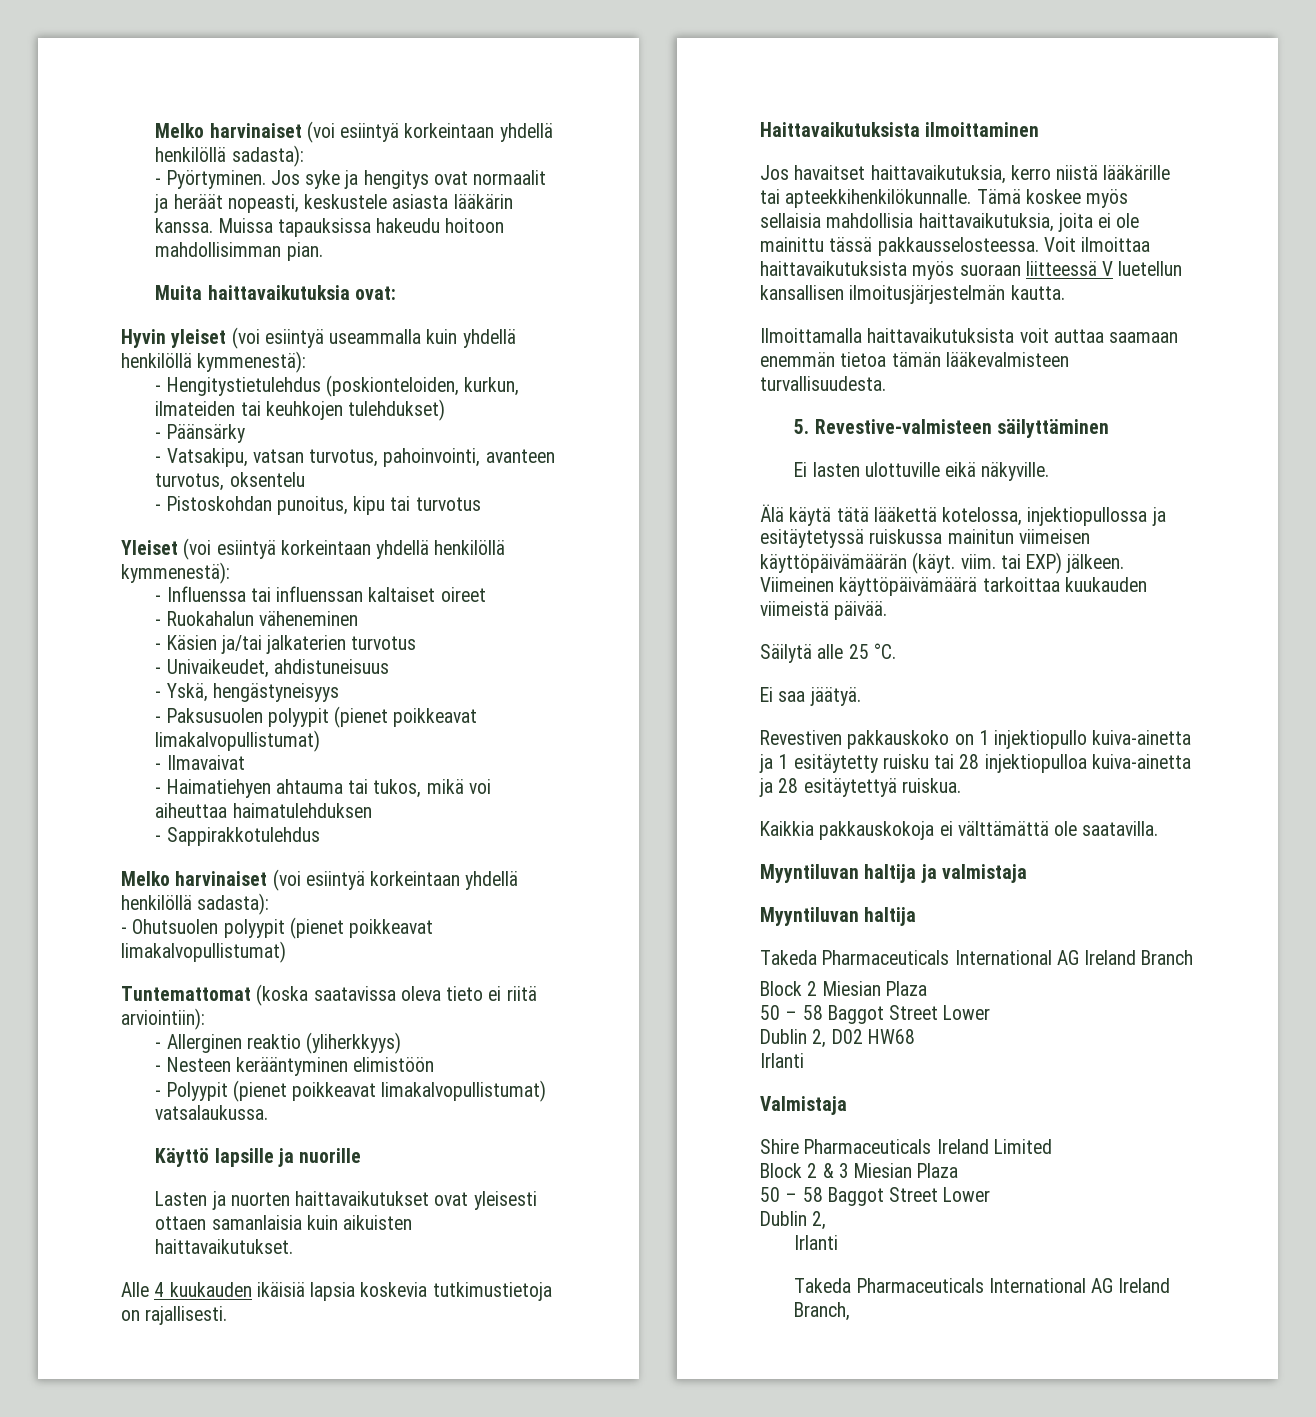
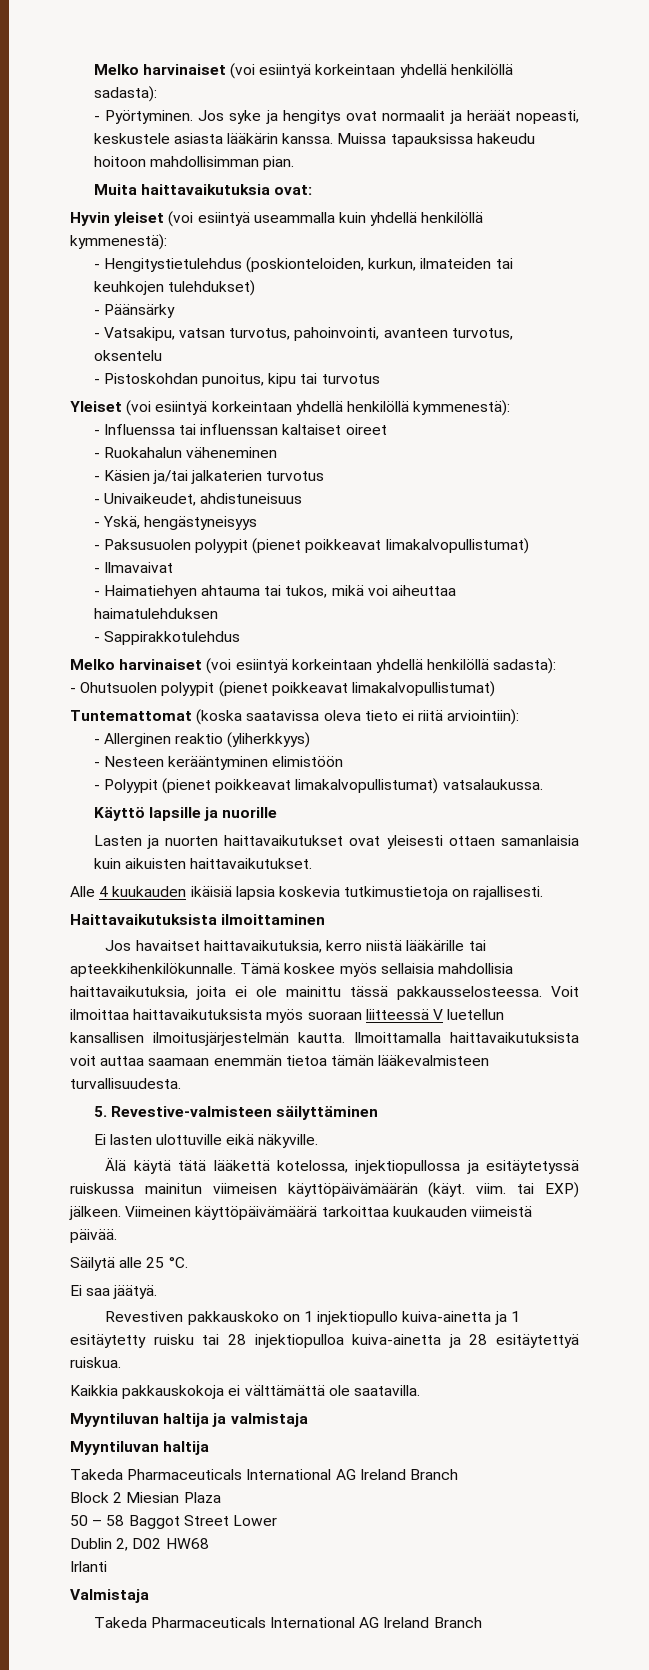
- Voit ilmoittaa haittavaikutuksista myös suoraan liitteessä V luetellun kansallisen ilmoitusjärjestelmän kautta.
- Ilmoittamalla haittavaikutuksista voit auttaa saamaan enemmän tietoa tämän lääkevalmisteen turvallisuudesta.
+ Voit ilmoittaa haittavaikutuksista myös suoraan liitteessä V luetellun kansallisen ilmoitusjärjestelmän kautta. Ilmoittamalla haittavaikutuksista voit auttaa saamaan enemmän tietoa tämän lääkevalmisteen turvallisuudesta.
  Valmistaja
- Shire Pharmaceuticals Ireland Limited
- Block 2 & 3 Miesian Plaza
- 50 – 58 Baggot Street Lower
- Dublin 2,
- Irlanti
- Takeda Pharmaceuticals International AG Ireland Branch,
+ Takeda Pharmaceuticals International AG Ireland Branch

